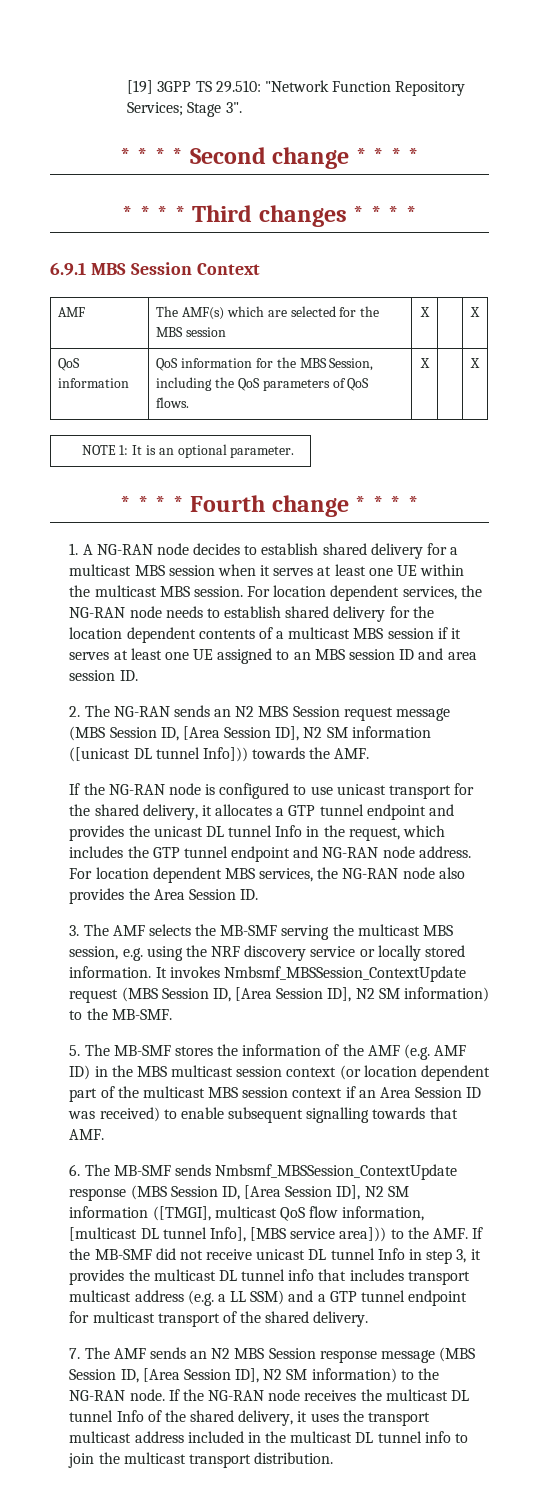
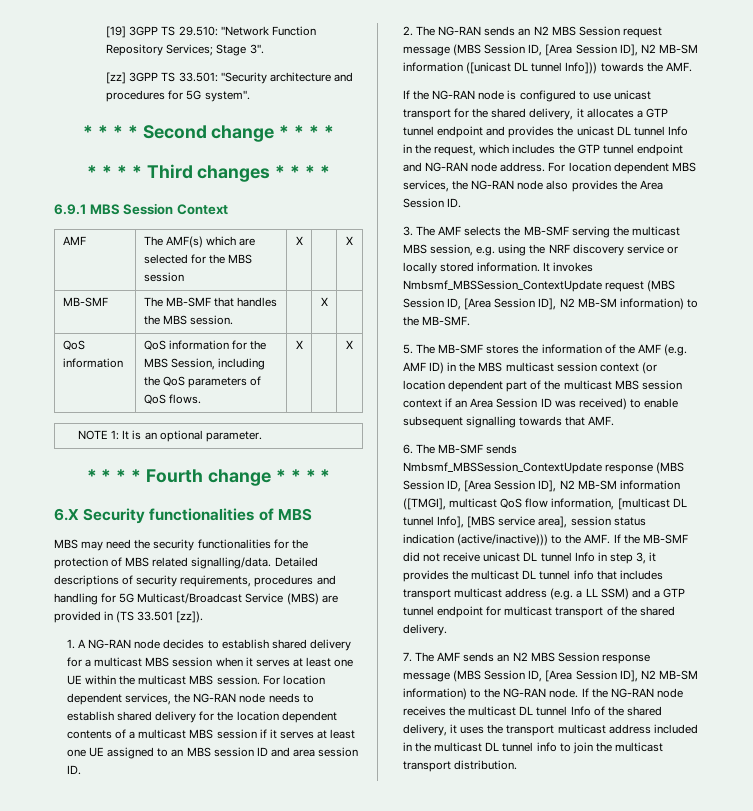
+ [zz] 3GPP TS 33.501: "Security architecture and procedures for 5G system".
+ MB-SMF | The MB-SMF that handles the MBS session. | | X |
+ 6.X Security functionalities of MBS
+ MBS may need the security functionalities for the protection of MBS related signalling/data. Detailed descriptions of security requirements, procedures and handling for 5G Multicast/Broadcast Service (MBS) are provided in (TS 33.501 [zz]).
- 2. The NG-RAN sends an N2 MBS Session request message (MBS Session ID, [Area Session ID], N2 SM information ([unicast DL tunnel Info])) towards the AMF.
+ 2. The NG-RAN sends an N2 MBS Session request message (MBS Session ID, [Area Session ID], N2 MB-SM information ([unicast DL tunnel Info])) towards the AMF.
- It invokes Nmbsmf_MBSSession_ContextUpdate request (MBS Session ID, [Area Session ID], N2 SM information) to the MB-SMF.
+ It invokes Nmbsmf_MBSSession_ContextUpdate request (MBS Session ID, [Area Session ID], N2 MB-SM information) to the MB-SMF.
- 6. The MB-SMF sends Nmbsmf_MBSSession_ContextUpdate response (MBS Session ID, [Area Session ID], N2 SM information ([TMGI], multicast QoS flow information, [multicast DL tunnel Info], [MBS service area])) to the AMF. If the MB-SMF did not receive unicast DL tunnel Info in step 3, it provides the multicast DL tunnel info that includes transport multicast address (e.g. a LL SSM) and a GTP tunnel endpoint for multicast transport of the shared delivery.
+ 6. The MB-SMF sends Nmbsmf_MBSSession_ContextUpdate response (MBS Session ID, [Area Session ID], N2 MB-SM information ([TMGI], multicast QoS flow information, [multicast DL tunnel Info], [MBS service area], session status indication (active/inactive))) to the AMF. If the MB-SMF did not receive unicast DL tunnel Info in step 3, it provides the multicast DL tunnel info that includes transport multicast address (e.g. a LL SSM) and a GTP tunnel endpoint for multicast transport of the shared delivery.
- 7. The AMF sends an N2 MBS Session response message (MBS Session ID, [Area Session ID], N2 SM information) to the NG-RAN node.
+ 7. The AMF sends an N2 MBS Session response message (MBS Session ID, [Area Session ID], N2 MB-SM information) to the NG-RAN node.

